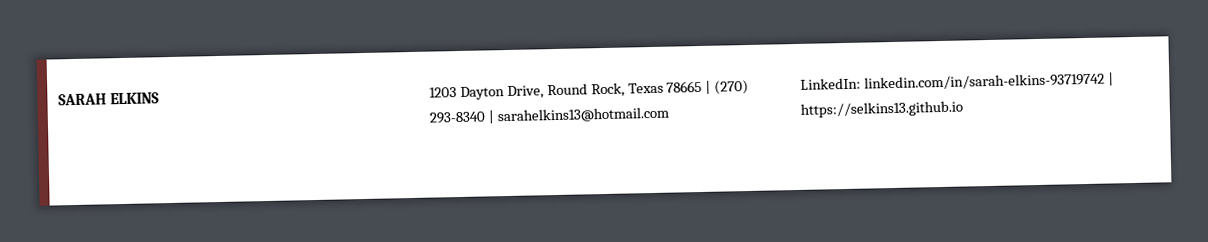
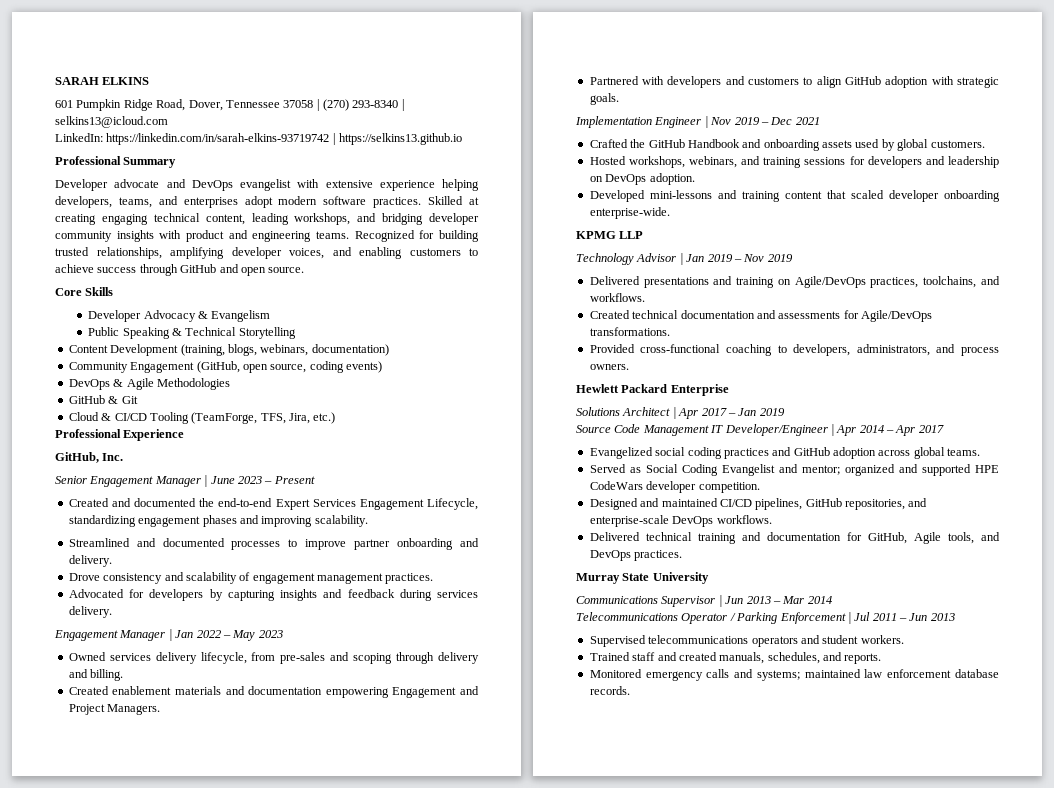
- 1203 Dayton Drive, Round Rock, Texas 78665 | (270) 293-8340 | sarahelkins13@hotmail.com
+ 601 Pumpkin Ridge Road, Dover, Tennessee 37058 | (270) 293-8340 | selkins13@icloud.com
- LinkedIn: linkedin.com/in/sarah-elkins-93719742 | https://selkins13.github.io
+ LinkedIn: https://linkedin.com/in/sarah-elkins-93719742 | https://selkins13.github.io
+ Professional Summary
+ Developer advocate and DevOps evangelist with extensive experience helping developers, teams, and enterprises adopt modern software practices. Skilled at creating engaging technical content, leading workshops, and bridging developer community insights with product and engineering teams. Recognized for building trusted relationships, amplifying developer voices, and enabling customers to achieve success through GitHub and open source.
+ Core Skills
+ Developer Advocacy & Evangelism
+ Public Speaking & Technical Storytelling
+ Content Development (training, blogs, webinars, documentation)
+ Community Engagement (GitHub, open source, coding events)
+ DevOps & Agile Methodologies
+ GitHub & Git
+ Cloud & CI/CD Tooling (TeamForge, TFS, Jira, etc.)
+ Professional Experience
+ GitHub, Inc.
+ Senior Engagement Manager | June 2023 – Present
+ Created and documented the end-to-end Expert Services Engagement Lifecycle, standardizing engagement phases and improving scalability.
+ Streamlined and documented processes to improve partner onboarding and delivery.
+ Drove consistency and scalability of engagement management practices.
+ Advocated for developers by capturing insights and feedback during services delivery.
+ Engagement Manager | Jan 2022 – May 2023
+ Owned services delivery lifecycle, from pre-sales and scoping through delivery and billing.
+ Created enablement materials and documentation empowering Engagement and Project Managers.
+ Partnered with developers and customers to align GitHub adoption with strategic goals.
+ Implementation Engineer | Nov 2019 – Dec 2021
+ Crafted the GitHub Handbook and onboarding assets used by global customers.
+ Hosted workshops, webinars, and training sessions for developers and leadership on DevOps adoption.
+ Developed mini-lessons and training content that scaled developer onboarding enterprise-wide.
+ KPMG LLP
+ Technology Advisor | Jan 2019 – Nov 2019
+ Delivered presentations and training on Agile/DevOps practices, toolchains, and workflows.
+ Created technical documentation and assessments for Agile/DevOps transformations.
+ Provided cross-functional coaching to developers, administrators, and process owners.
+ Hewlett Packard Enterprise
+ Solutions Architect | Apr 2017 – Jan 2019
+ Source Code Management IT Developer/Engineer | Apr 2014 – Apr 2017
+ Evangelized social coding practices and GitHub adoption across global teams.
+ Served as Social Coding Evangelist and mentor; organized and supported HPE CodeWars developer competition.
+ Designed and maintained CI/CD pipelines, GitHub repositories, and enterprise-scale DevOps workflows.
+ Delivered technical training and documentation for GitHub, Agile tools, and DevOps practices.
+ Murray State University
+ Communications Supervisor | Jun 2013 – Mar 2014
+ Telecommunications Operator / Parking Enforcement | Jul 2011 – Jun 2013
+ Supervised telecommunications operators and student workers.
+ Trained staff and created manuals, schedules, and reports.
+ Monitored emergency calls and systems; maintained law enforcement database records.

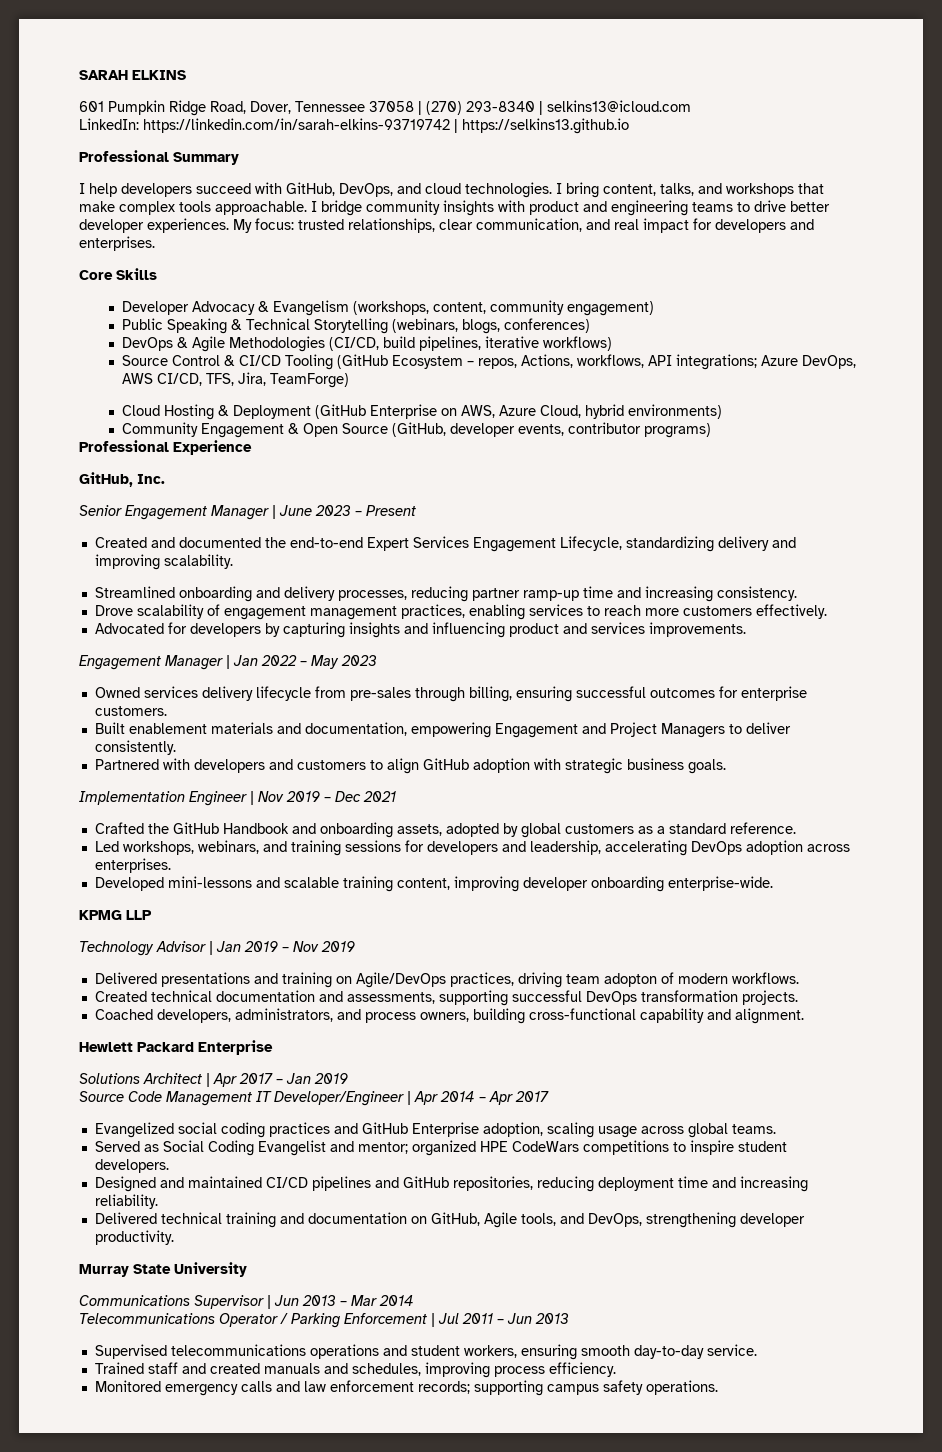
- Developer advocate and DevOps evangelist with extensive experience helping developers, teams, and enterprises adopt modern software practices. Skilled at creating engaging technical content, leading workshops, and bridging developer community insights with product and engineering teams. Recognized for building trusted relationships, amplifying developer voices, and enabling customers to achieve success through GitHub and open source.
+ I help developers succeed with GitHub, DevOps, and cloud technologies. I bring content, talks, and workshops that make complex tools approachable. I bridge community insights with product and engineering teams to drive better developer experiences. My focus: trusted relationships, clear communication, and real impact for developers and enterprises.
- Developer Advocacy & Evangelism
+ Developer Advocacy & Evangelism (workshops, content, community engagement)
- Public Speaking & Technical Storytelling
- Content Development (training, blogs, webinars, documentation)
- Community Engagement (GitHub, open source, coding events)
- DevOps & Agile Methodologies
- GitHub & Git
- Cloud & CI/CD Tooling (TeamForge, TFS, Jira, etc.)
+ Public Speaking & Technical Storytelling (webinars, blogs, conferences)
+ DevOps & Agile Methodologies (CI/CD, build pipelines, iterative workflows)
+ Source Control & CI/CD Tooling (GitHub Ecosystem – repos, Actions, workflows, API integrations; Azure DevOps, AWS CI/CD, TFS, Jira, TeamForge)
+ Cloud Hosting & Deployment (GitHub Enterprise on AWS, Azure Cloud, hybrid environments)
+ Community Engagement & Open Source (GitHub, developer events, contributor programs)
- Created and documented the end-to-end Expert Services Engagement Lifecycle, standardizing engagement phases and improving scalability.
+ Created and documented the end-to-end Expert Services Engagement Lifecycle, standardizing delivery and improving scalability.
- Streamlined and documented processes to improve partner onboarding and delivery.
+ Streamlined onboarding and delivery processes, reducing partner ramp-up time and increasing consistency.
- Drove consistency and scalability of engagement management practices.
+ Drove scalability of engagement management practices, enabling services to reach more customers effectively.
- Advocated for developers by capturing insights and feedback during services delivery.
+ Advocated for developers by capturing insights and influencing product and services improvements.
- Owned services delivery lifecycle, from pre-sales and scoping through delivery and billing.
- Created enablement materials and documentation empowering Engagement and Project Managers.
+ Owned services delivery lifecycle from pre-sales through billing, ensuring successful outcomes for enterprise customers.
+ Built enablement materials and documentation, empowering Engagement and Project Managers to deliver consistently.
- Partnered with developers and customers to align GitHub adoption with strategic goals.
+ Partnered with developers and customers to align GitHub adoption with strategic business goals.
- Crafted the GitHub Handbook and onboarding assets used by global customers.
- Hosted workshops, webinars, and training sessions for developers and leadership on DevOps adoption.
+ Crafted the GitHub Handbook and onboarding assets, adopted by global customers as a standard reference.
+ Led workshops, webinars, and training sessions for developers and leadership, accelerating DevOps adoption across enterprises.
- Developed mini-lessons and training content that scaled developer onboarding enterprise-wide.
+ Developed mini-lessons and scalable training content, improving developer onboarding enterprise-wide.
- Delivered presentations and training on Agile/DevOps practices, toolchains, and workflows.
+ Delivered presentations and training on Agile/DevOps practices, driving team adopton of modern workflows.
- Created technical documentation and assessments for Agile/DevOps transformations.
- Provided cross-functional coaching to developers, administrators, and process owners.
+ Created technical documentation and assessments, supporting successful DevOps transformation projects.
+ Coached developers, administrators, and process owners, building cross-functional capability and alignment.
- Evangelized social coding practices and GitHub adoption across global teams.
+ Evangelized social coding practices and GitHub Enterprise adoption, scaling usage across global teams.
- Served as Social Coding Evangelist and mentor; organized and supported HPE CodeWars developer competition.
- Designed and maintained CI/CD pipelines, GitHub repositories, and enterprise-scale DevOps workflows.
+ Served as Social Coding Evangelist and mentor; organized HPE CodeWars competitions to inspire student developers.
+ Designed and maintained CI/CD pipelines and GitHub repositories, reducing deployment time and increasing reliability.
- Delivered technical training and documentation for GitHub, Agile tools, and DevOps practices.
+ Delivered technical training and documentation on GitHub, Agile tools, and DevOps, strengthening developer productivity.
- Supervised telecommunications operators and student workers.
+ Supervised telecommunications operations and student workers, ensuring smooth day-to-day service.
- Trained staff and created manuals, schedules, and reports.
- Monitored emergency calls and systems; maintained law enforcement database records.
+ Trained staff and created manuals and schedules, improving process efficiency.
+ Monitored emergency calls and law enforcement records; supporting campus safety operations.

